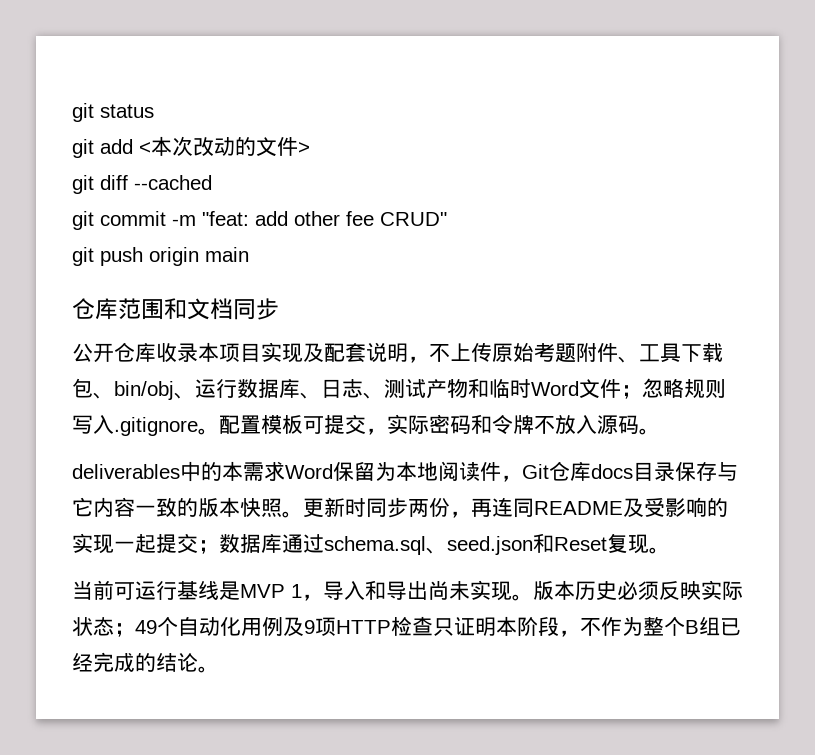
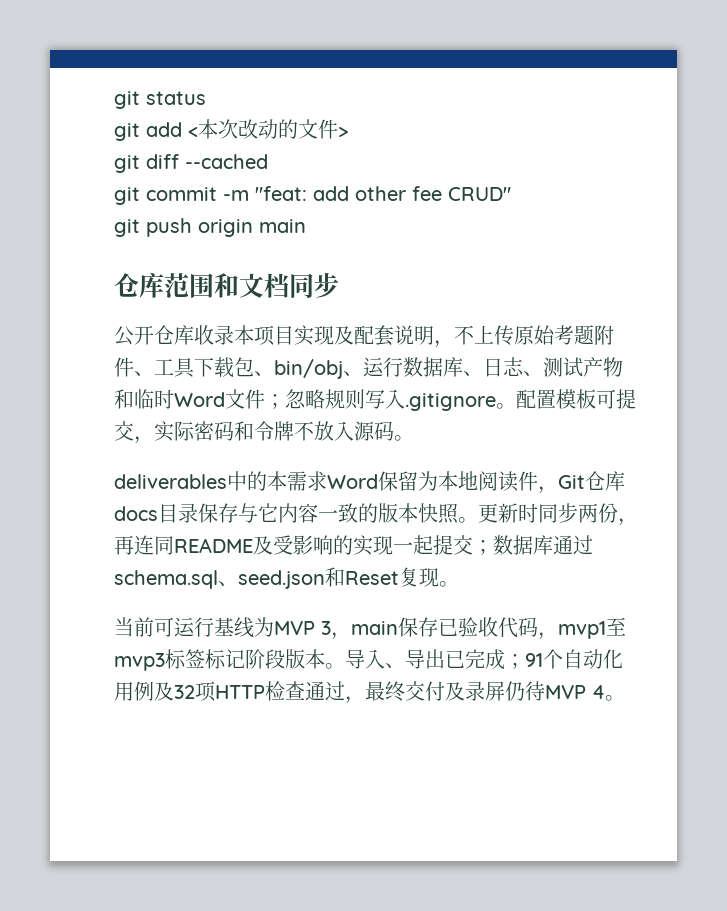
- 当前可运行基线是MVP 1，导入和导出尚未实现。版本历史必须反映实际状态；49个自动化用例及9项HTTP检查只证明本阶段，不作为整个B组已经完成的结论。
+ 当前可运行基线为MVP 3，main保存已验收代码，mvp1至mvp3标签标记阶段版本。导入、导出已完成；91个自动化用例及32项HTTP检查通过，最终交付及录屏仍待MVP 4。

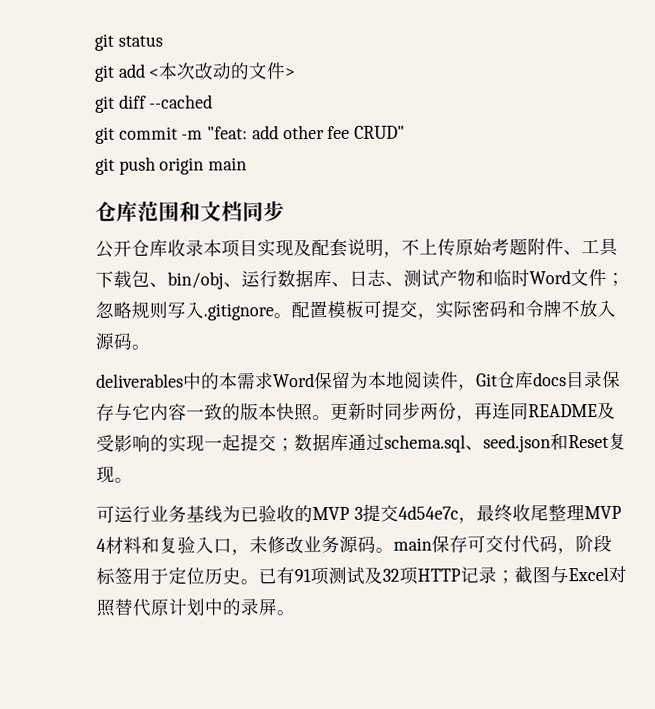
- 当前可运行基线为MVP 3，main保存已验收代码，mvp1至mvp3标签标记阶段版本。导入、导出已完成；91个自动化用例及32项HTTP检查通过，最终交付及录屏仍待MVP 4。
+ 可运行业务基线为已验收的MVP 3提交4d54e7c，最终收尾整理MVP 4材料和复验入口，未修改业务源码。main保存可交付代码，阶段标签用于定位历史。已有91项测试及32项HTTP记录；截图与Excel对照替代原计划中的录屏。

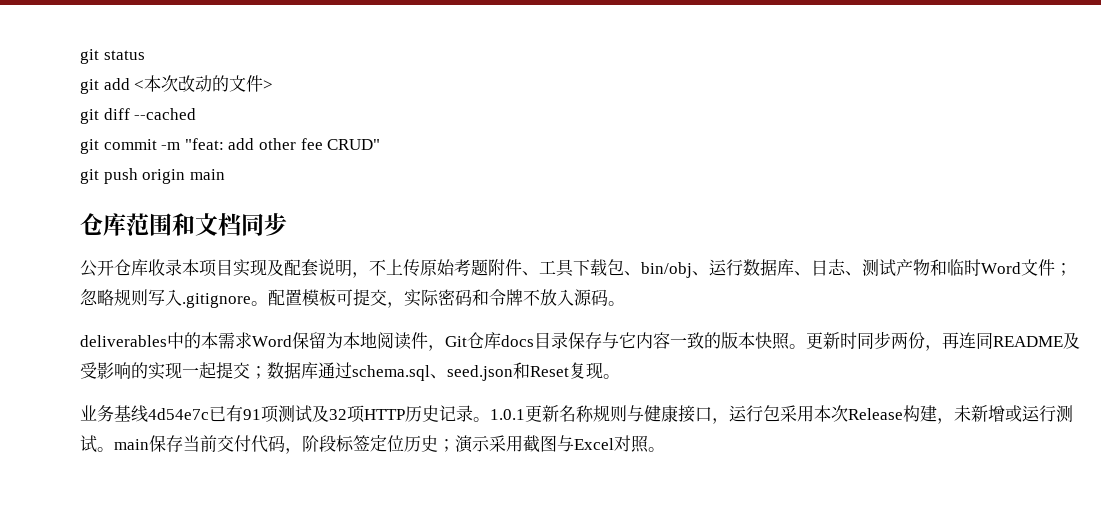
- 可运行业务基线为已验收的MVP 3提交4d54e7c，最终收尾整理MVP 4材料和复验入口，未修改业务源码。main保存可交付代码，阶段标签用于定位历史。已有91项测试及32项HTTP记录；截图与Excel对照替代原计划中的录屏。
+ 业务基线4d54e7c已有91项测试及32项HTTP历史记录。1.0.1更新名称规则与健康接口，运行包采用本次Release构建，未新增或运行测试。main保存当前交付代码，阶段标签定位历史；演示采用截图与Excel对照。

